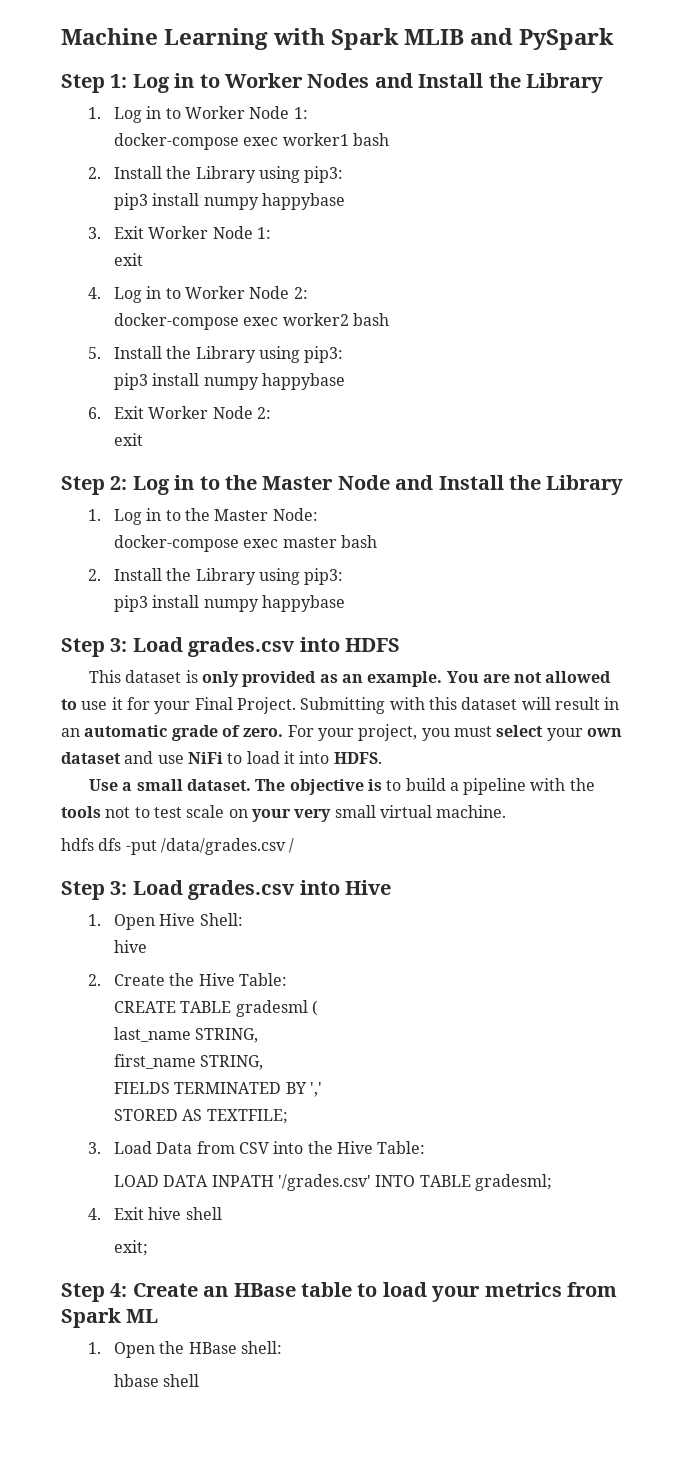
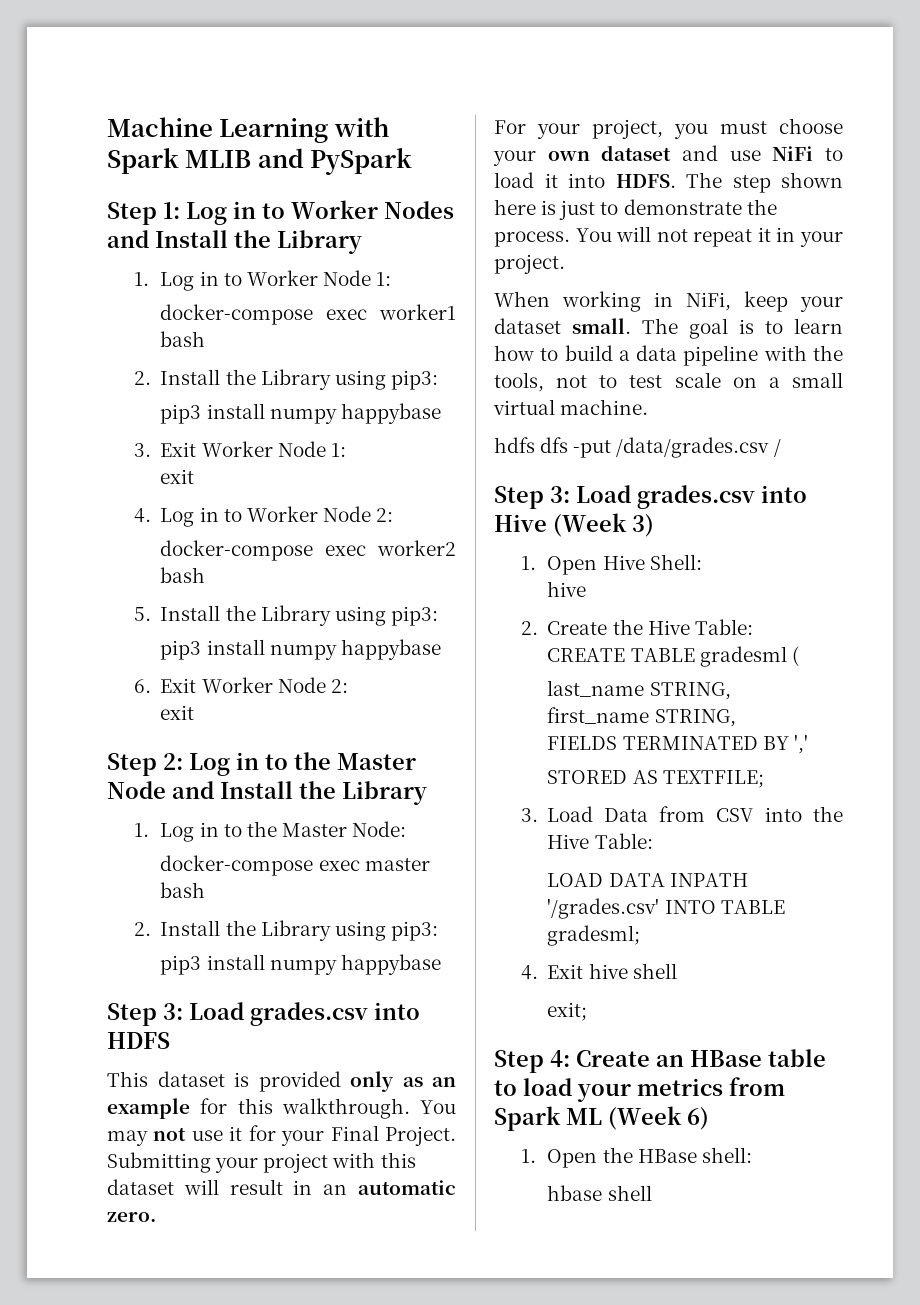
- This dataset is only provided as an example. You are not allowed to use it for your Final Project.
+ This dataset is provided only as an example for this walkthrough. You may not use it for your Final Project.
- Submitting with this dataset will result in an automatic grade of zero. For your project, you must select your own dataset and use NiFi to load it into HDFS.
- Use a small dataset. The objective is to build a pipeline with the tools not to test scale on your very small virtual machine.
+ Submitting your project with this dataset will result in an automatic zero.
+ For your project, you must choose your own dataset and use NiFi to load it into HDFS. The step shown here is just to demonstrate the process. You will not repeat it in your project.
+ When working in NiFi, keep your dataset small. The goal is to learn how to build a data pipeline with the tools, not to test scale on a small virtual machine.
- Step 3: Load grades.csv into Hive
+ Step 3: Load grades.csv into Hive (Week 3)
- Step 4: Create an HBase table to load your metrics from Spark ML
+ Step 4: Create an HBase table to load your metrics from Spark ML (Week 6)

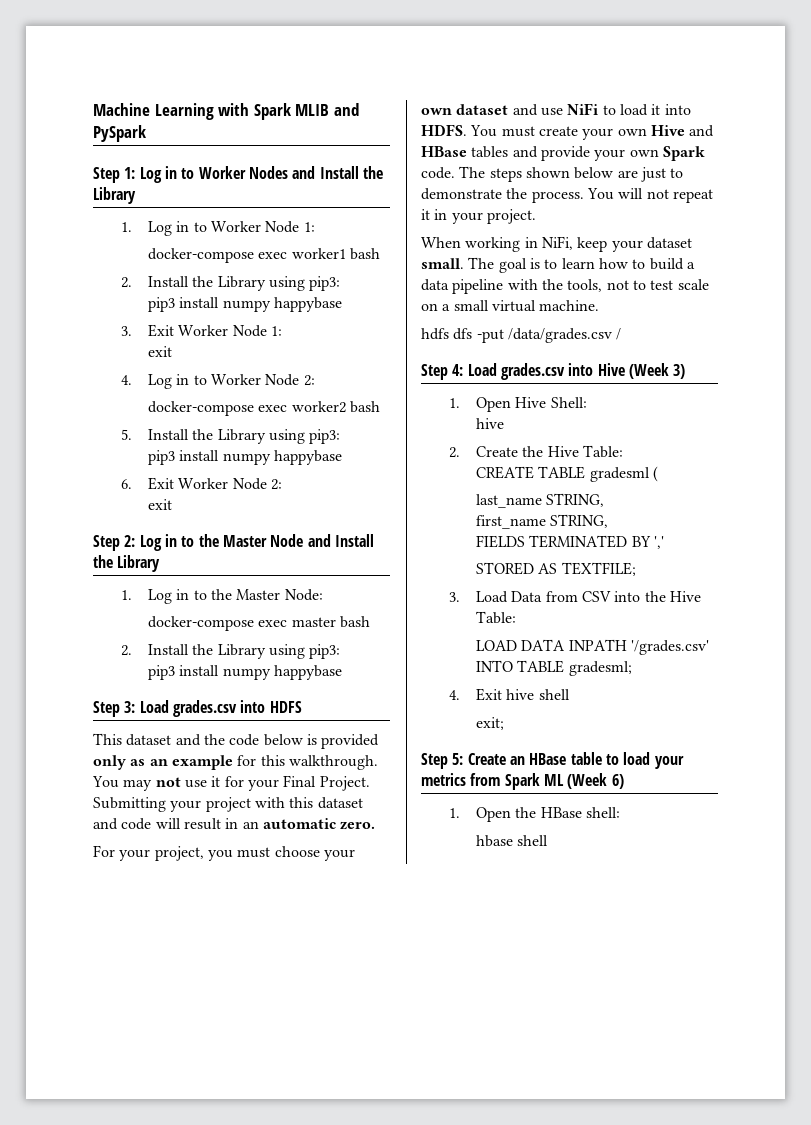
- This dataset is provided only as an example for this walkthrough.
+ This dataset and the code below is provided only as an example for this walkthrough.
- Submitting your project with this dataset will result in an automatic zero.
+ Submitting your project with this dataset and code will result in an automatic zero.
- The step shown here is just to demonstrate the process.
+ You must create your own Hive and HBase tables and provide your own Spark code. The steps shown below are just to demonstrate the process.
- Step 3: Load grades.csv into Hive (Week 3)
+ Step 4: Load grades.csv into Hive (Week 3)
- Step 4: Create an HBase table to load your metrics from Spark ML (Week 6)
+ Step 5: Create an HBase table to load your metrics from Spark ML (Week 6)

